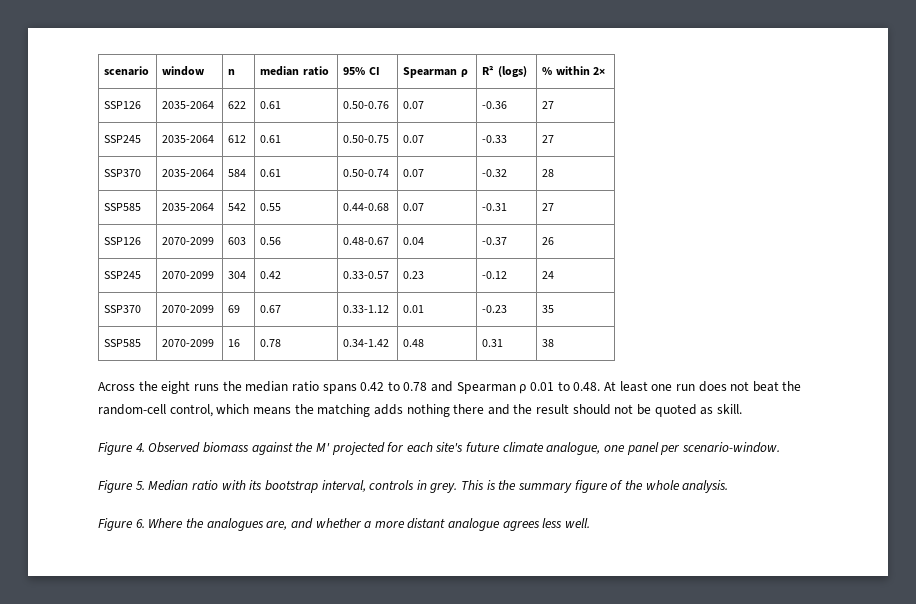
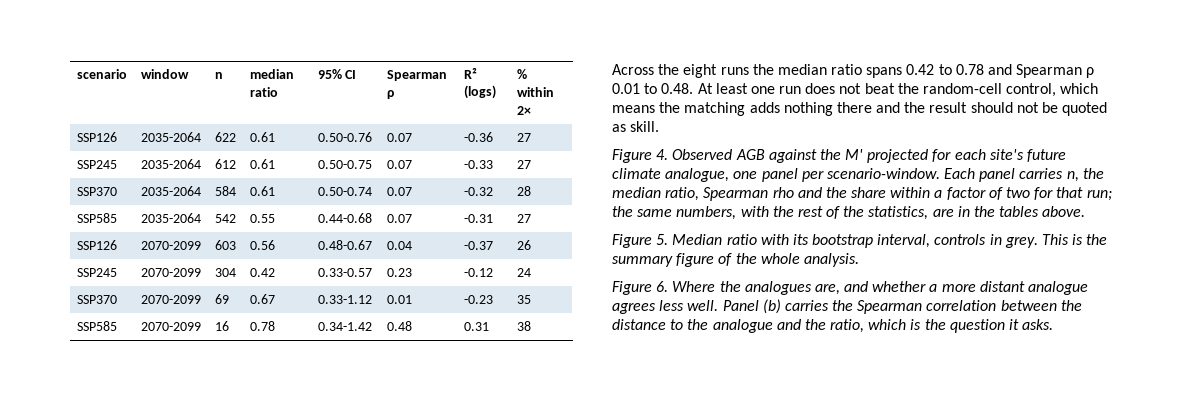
- Figure 4. Observed biomass against the M' projected for each site's future climate analogue, one panel per scenario-window.
+ Figure 4. Observed AGB against the M' projected for each site's future climate analogue, one panel per scenario-window. Each panel carries n, the median ratio, Spearman rho and the share within a factor of two for that run; the same numbers, with the rest of the statistics, are in the tables above.
+ Panel (b) carries the Spearman correlation between the distance to the analogue and the ratio, which is the question it asks.

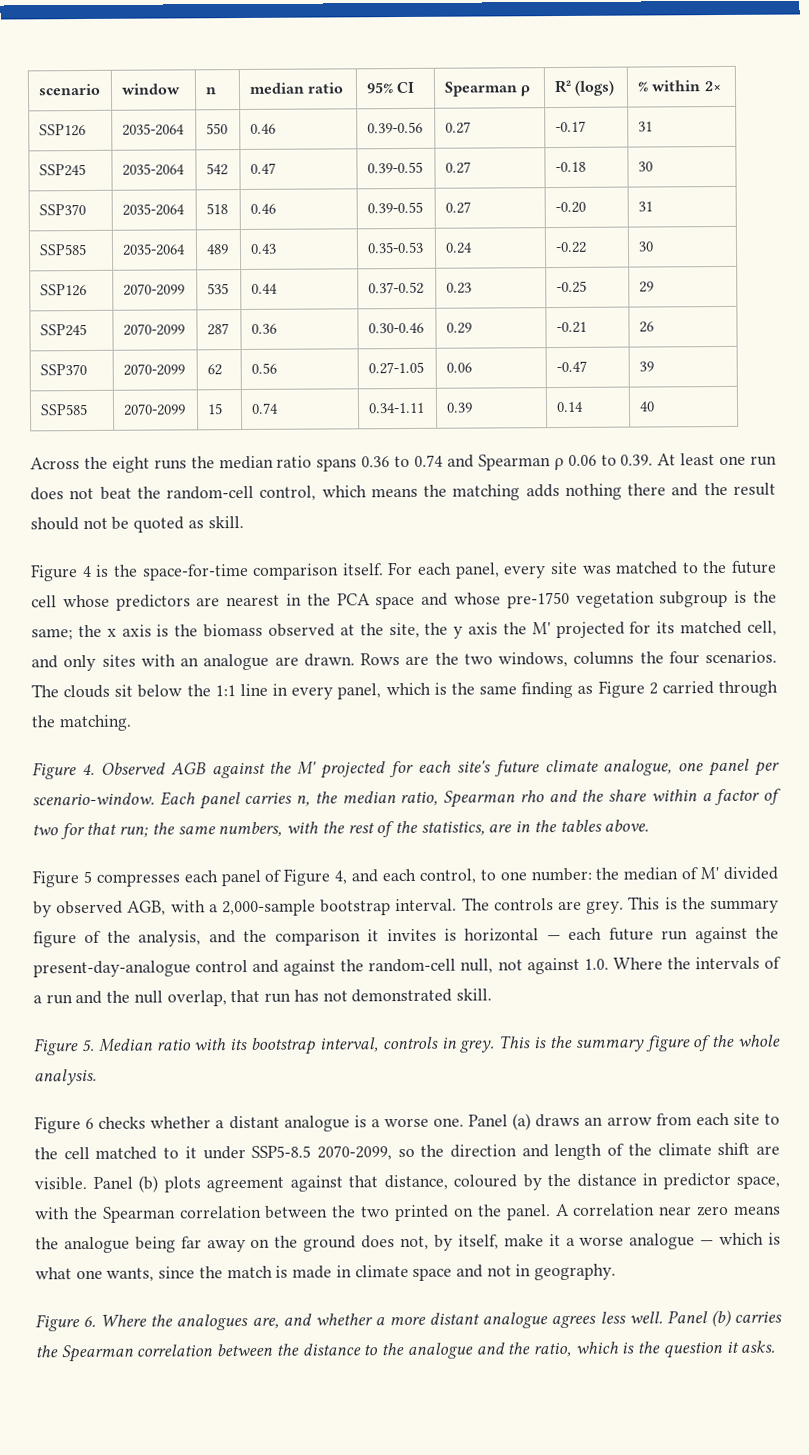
- SSP126 | 2035-2064 | 622 | 0.61 | 0.50-0.76 | 0.07 | -0.36 | 27
- SSP245 | 2035-2064 | 612 | 0.61 | 0.50-0.75 | 0.07 | -0.33 | 27
- SSP370 | 2035-2064 | 584 | 0.61 | 0.50-0.74 | 0.07 | -0.32 | 28
- SSP585 | 2035-2064 | 542 | 0.55 | 0.44-0.68 | 0.07 | -0.31 | 27
- SSP126 | 2070-2099 | 603 | 0.56 | 0.48-0.67 | 0.04 | -0.37 | 26
- SSP245 | 2070-2099 | 304 | 0.42 | 0.33-0.57 | 0.23 | -0.12 | 24
- SSP370 | 2070-2099 | 69 | 0.67 | 0.33-1.12 | 0.01 | -0.23 | 35
- SSP585 | 2070-2099 | 16 | 0.78 | 0.34-1.42 | 0.48 | 0.31 | 38
+ SSP126 | 2035-2064 | 550 | 0.46 | 0.39-0.56 | 0.27 | -0.17 | 31
+ SSP245 | 2035-2064 | 542 | 0.47 | 0.39-0.55 | 0.27 | -0.18 | 30
+ SSP370 | 2035-2064 | 518 | 0.46 | 0.39-0.55 | 0.27 | -0.20 | 31
+ SSP585 | 2035-2064 | 489 | 0.43 | 0.35-0.53 | 0.24 | -0.22 | 30
+ SSP126 | 2070-2099 | 535 | 0.44 | 0.37-0.52 | 0.23 | -0.25 | 29
+ SSP245 | 2070-2099 | 287 | 0.36 | 0.30-0.46 | 0.29 | -0.21 | 26
+ SSP370 | 2070-2099 | 62 | 0.56 | 0.27-1.05 | 0.06 | -0.47 | 39
+ SSP585 | 2070-2099 | 15 | 0.74 | 0.34-1.11 | 0.39 | 0.14 | 40
- Across the eight runs the median ratio spans 0.42 to 0.78 and Spearman ρ 0.01 to 0.48. At least one run does not beat the random-cell control, which means the matching adds nothing there and the result should not be quoted as skill.
+ Across the eight runs the median ratio spans 0.36 to 0.74 and Spearman ρ 0.06 to 0.39. At least one run does not beat the random-cell control, which means the matching adds nothing there and the result should not be quoted as skill.
+ Figure 4 is the space-for-time comparison itself. For each panel, every site was matched to the future cell whose predictors are nearest in the PCA space and whose pre-1750 vegetation subgroup is the same; the x axis is the biomass observed at the site, the y axis the M' projected for its matched cell, and only sites with an analogue are drawn. Rows are the two windows, columns the four scenarios. The clouds sit below the 1:1 line in every panel, which is the same finding as Figure 2 carried through the matching.
+ Figure 5 compresses each panel of Figure 4, and each control, to one number: the median of M' divided by observed AGB, with a 2,000-sample bootstrap interval. The controls are grey. This is the summary figure of the analysis, and the comparison it invites is horizontal — each future run against the present-day-analogue control and against the random-cell null, not against 1.0. Where the intervals of a run and the null overlap, that run has not demonstrated skill.
+ Figure 6 checks whether a distant analogue is a worse one. Panel (a) draws an arrow from each site to the cell matched to it under SSP5-8.5 2070-2099, so the direction and length of the climate shift are visible. Panel (b) plots agreement against that distance, coloured by the distance in predictor space, with the Spearman correlation between the two printed on the panel. A correlation near zero means the analogue being far away on the ground does not, by itself, make it a worse analogue — which is what one wants, since the match is made in climate space and not in geography.

